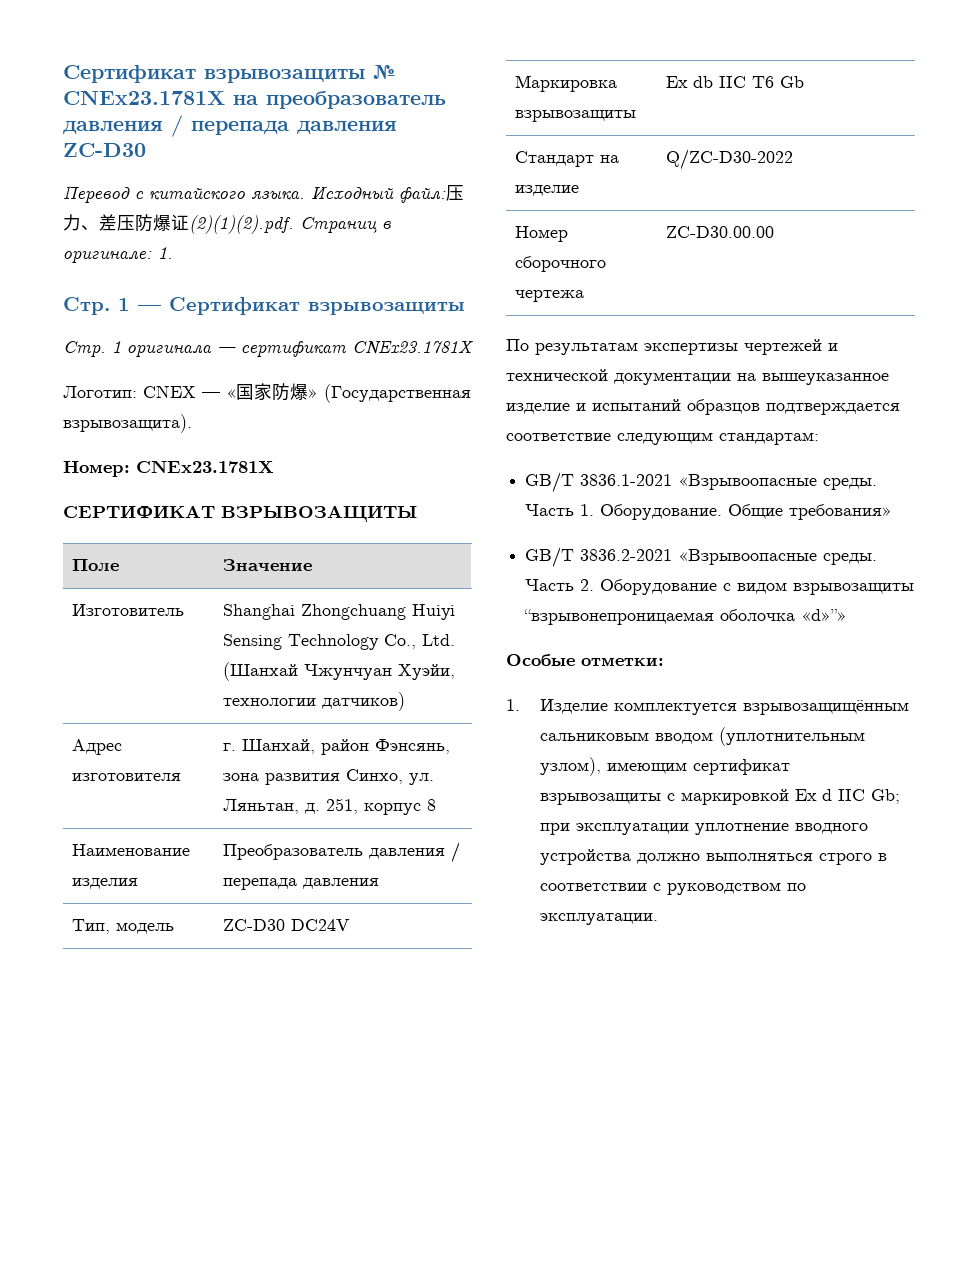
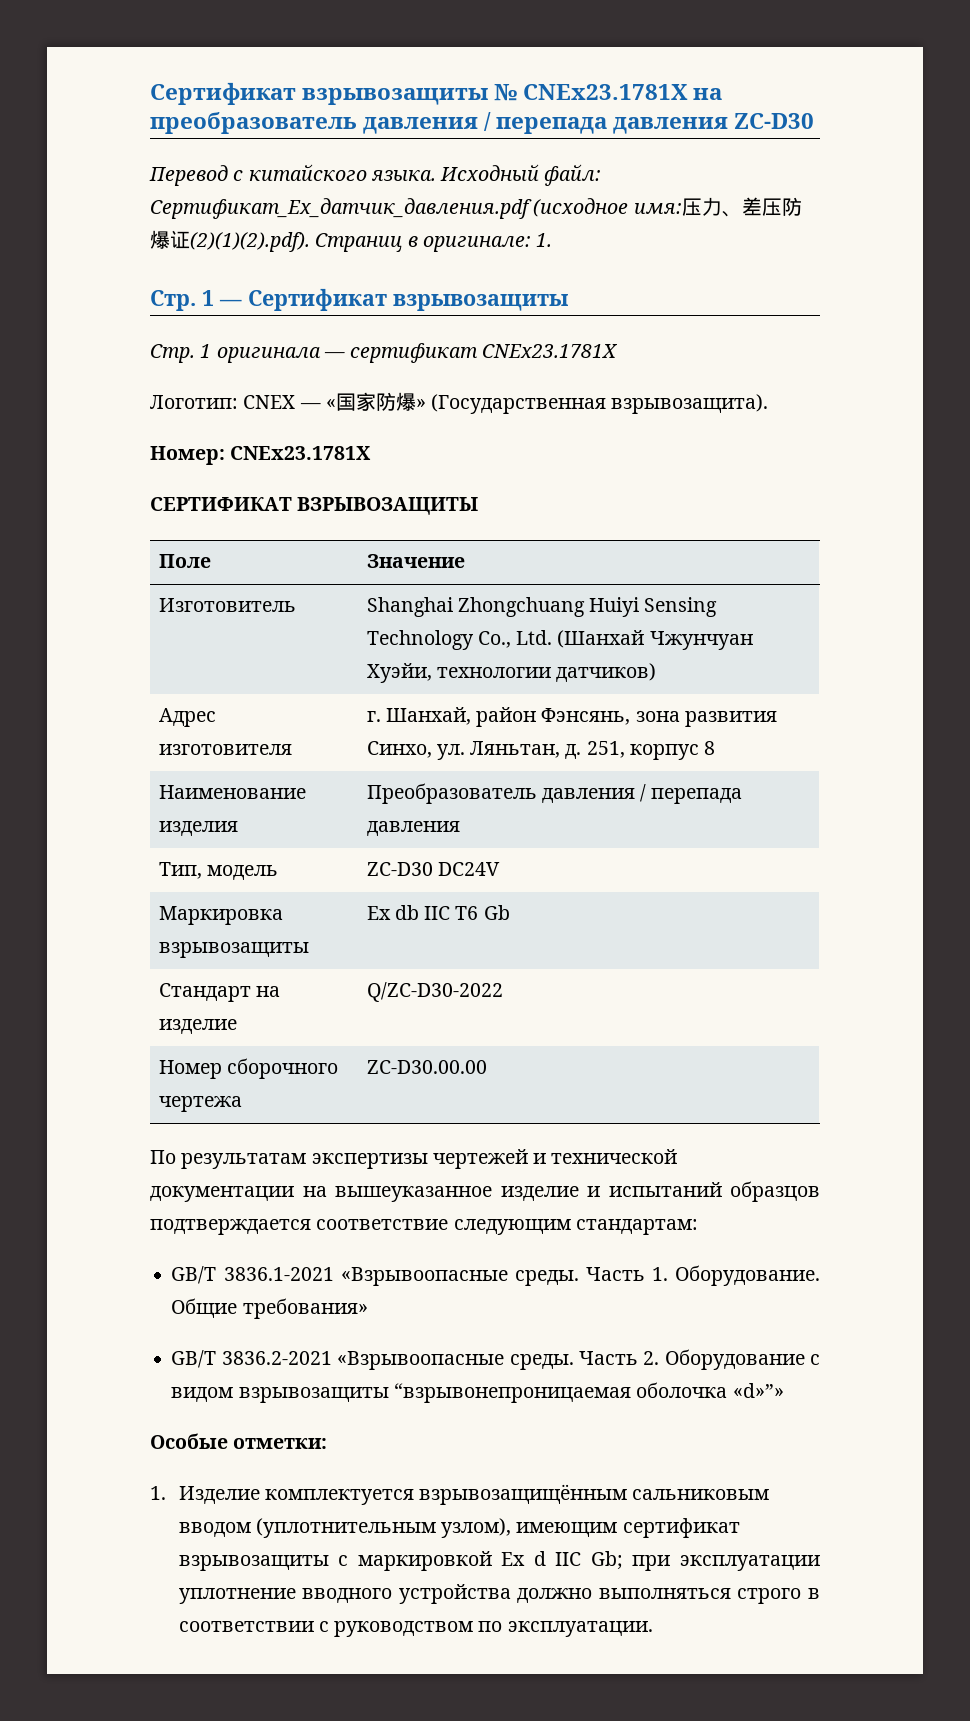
- Исходный файл:压力、差压防爆证(2)(1)(2).pdf. Страниц в оригинале: 1.
+ Исходный файл: Сертификат_Ex_датчик_давления.pdf (исходное имя:压力、差压防爆证(2)(1)(2).pdf). Страниц в оригинале: 1.

